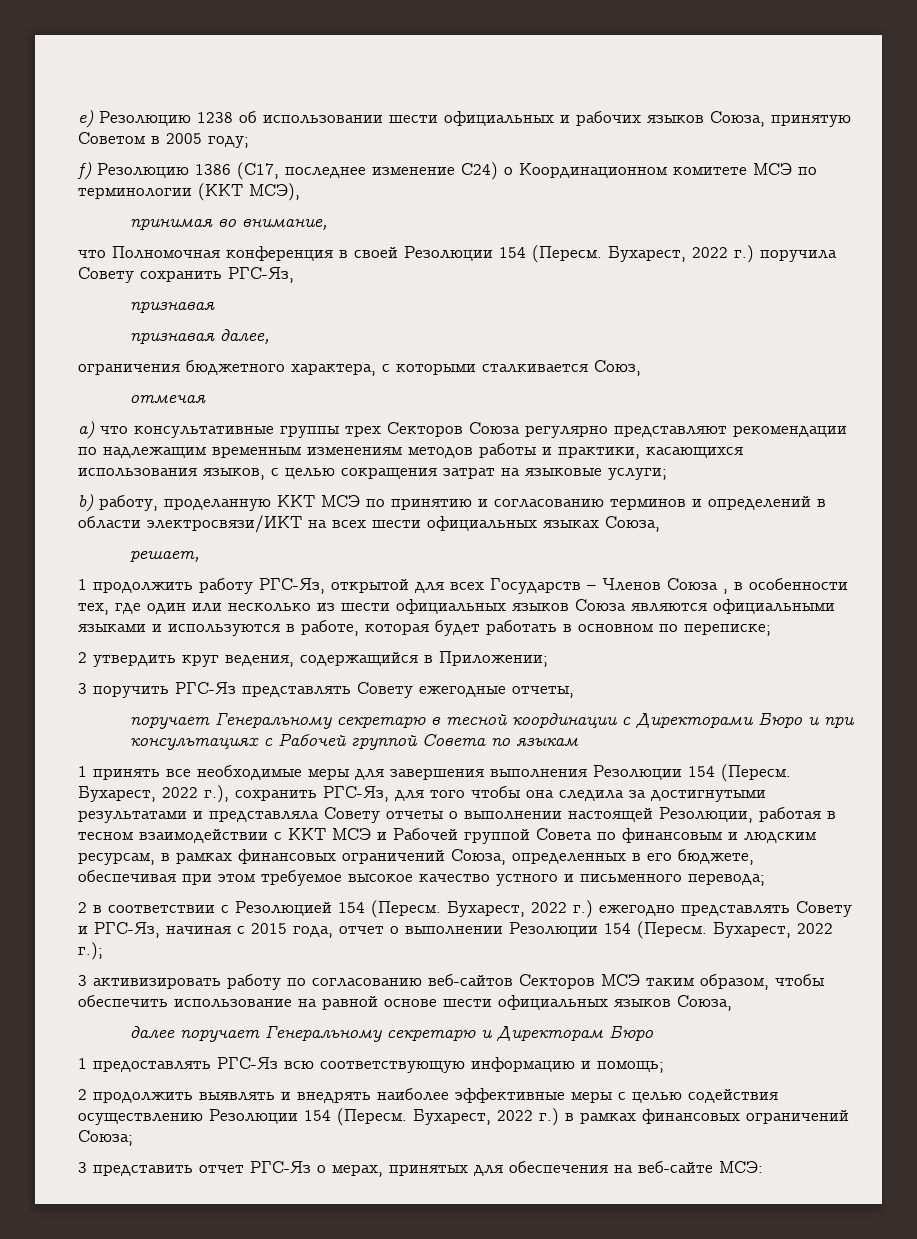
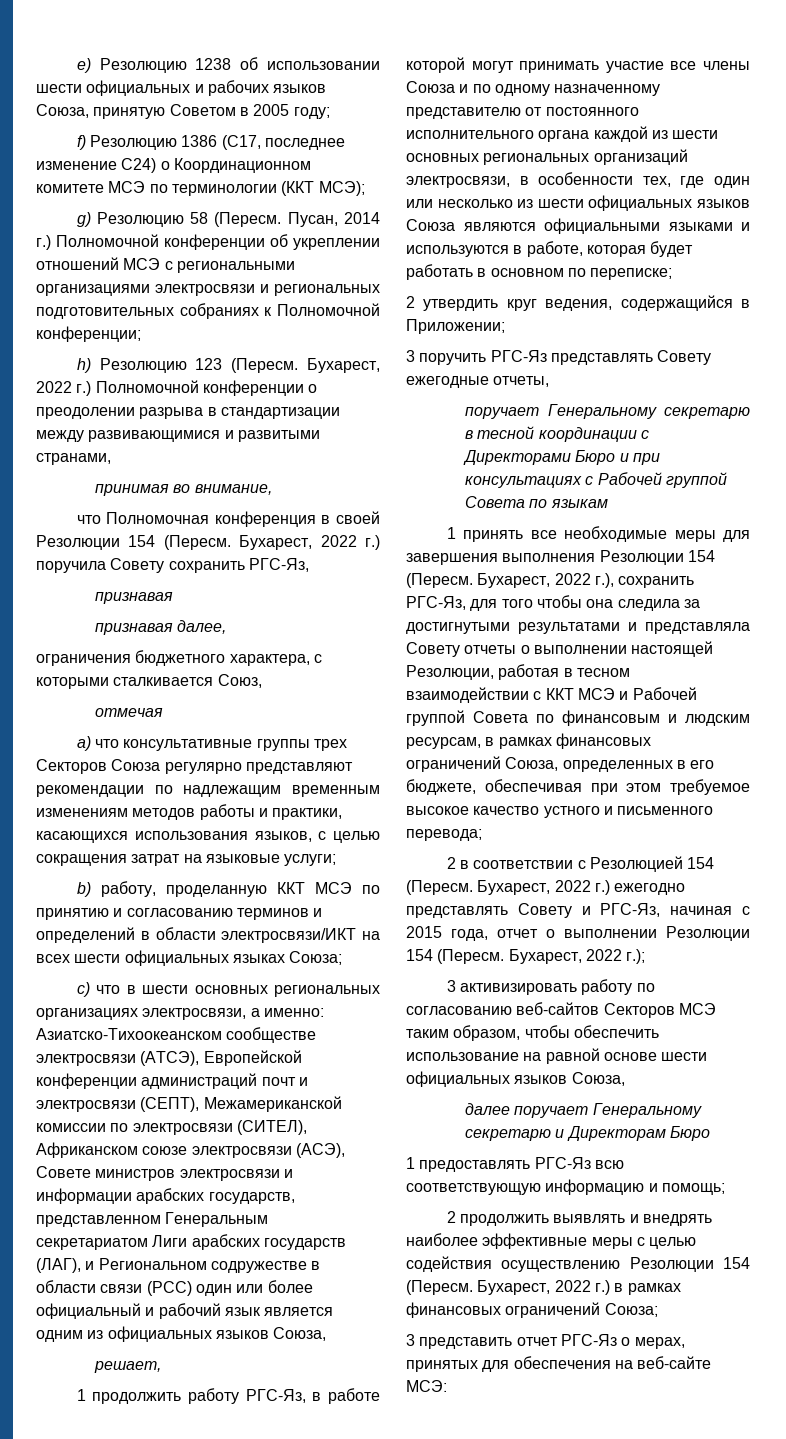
- f) Резолюцию 1386 (C17, последнее изменение C24) о Координационном комитете МСЭ по терминологии (ККТ МСЭ),
+ f) Резолюцию 1386 (C17, последнее изменение C24) о Координационном комитете МСЭ по терминологии (ККТ МСЭ);
+ g) Резолюцию 58 (Пересм. Пусан, 2014 г.) Полномочной конференции об укреплении отношений МСЭ с региональными организациями электросвязи и региональных подготовительных собраниях к Полномочной конференции;
+ h) Резолюцию 123 (Пересм. Бухарест, 2022 г.) Полномочной конференции о преодолении разрыва в стандартизации между развивающимися и развитыми странами,
- b) работу, проделанную ККТ МСЭ по принятию и согласованию терминов и определений в области электросвязи/ИКТ на всех шести официальных языках Союза,
+ b) работу, проделанную ККТ МСЭ по принятию и согласованию терминов и определений в области электросвязи/ИКТ на всех шести официальных языках Союза;
+ c) что в шести основных региональных организациях электросвязи, а именно: Азиатско-Тихоокеанском сообществе электросвязи (АТСЭ), Европейской конференции администраций почт и электросвязи (СЕПТ), Межамериканской комиссии по электросвязи (СИТЕЛ), Африканском союзе электросвязи (АСЭ), Совете министров электросвязи и информации арабских государств, представленном Генеральным секретариатом Лиги арабских государств (ЛАГ), и Региональном содружестве в области связи (РСС) один или более официальный и рабочий язык является одним из официальных языков Союза,
- 1 продолжить работу РГС-Яз, открытой для всех Государств – Членов Союза , в особенности тех, где один или несколько из шести официальных языков Союза являются официальными языками и используются в работе, которая будет работать в основном по переписке;
+ 1 продолжить работу РГС-Яз, в работе которой могут принимать участие все члены Союза и по одному назначенному представителю от постоянного исполнительного органа каждой из шести основных региональных организаций электросвязи, в особенности тех, где один или несколько из шести официальных языков Союза являются официальными языками и используются в работе, которая будет работать в основном по переписке;

